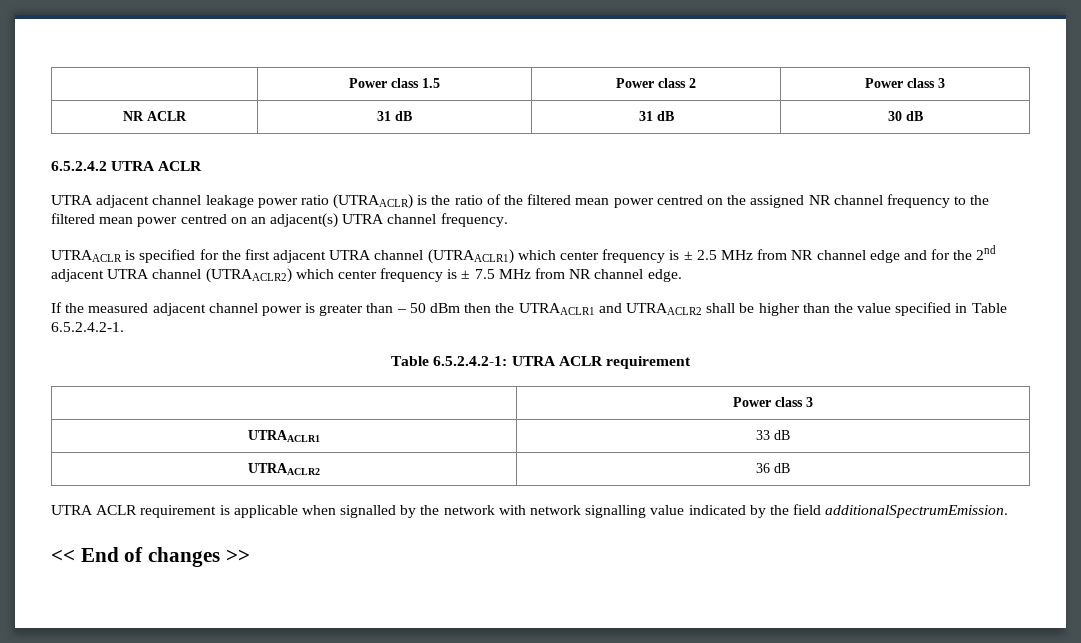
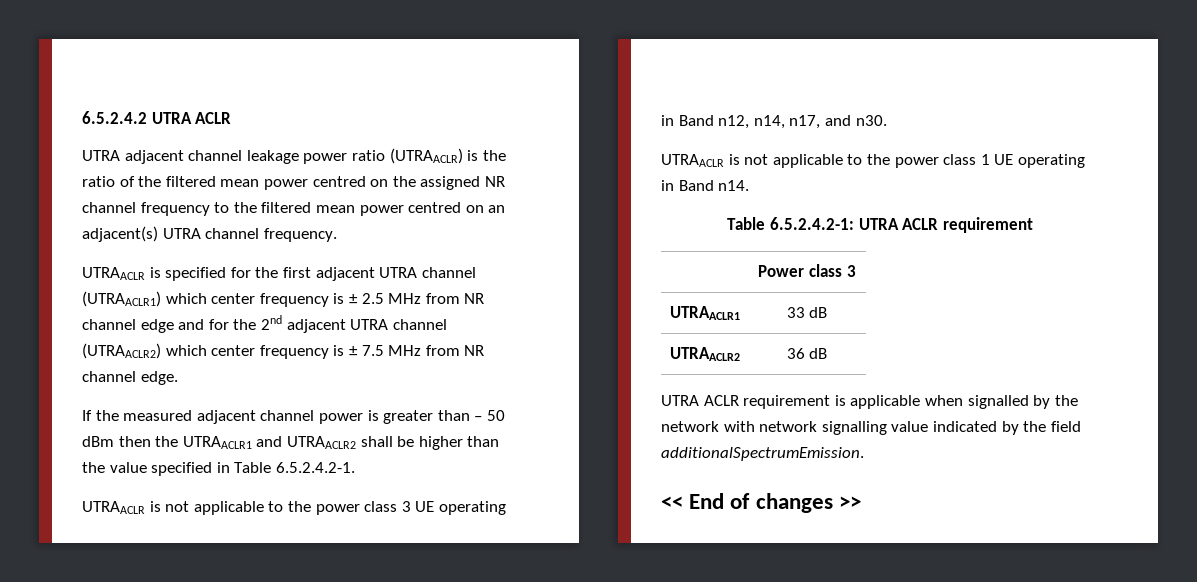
- | Power class 1.5 | Power class 2 | Power class 3
- NR ACLR | 31 dB | 31 dB | 30 dB
+ UTRAACLR is not applicable to the power class 3 UE operating in Band n12, n14, n17, and n30.
+ UTRAACLR is not applicable to the power class 1 UE operating in Band n14.

